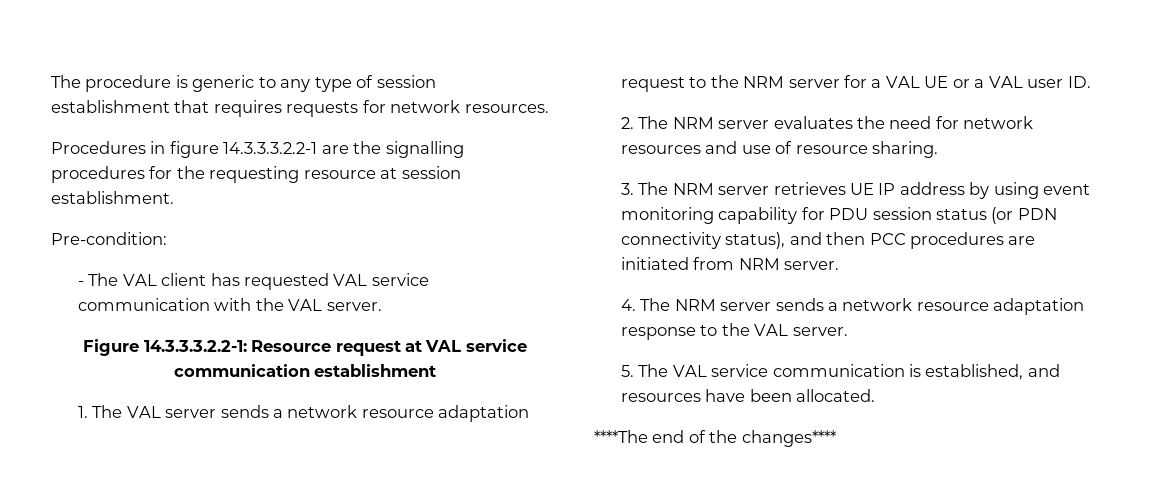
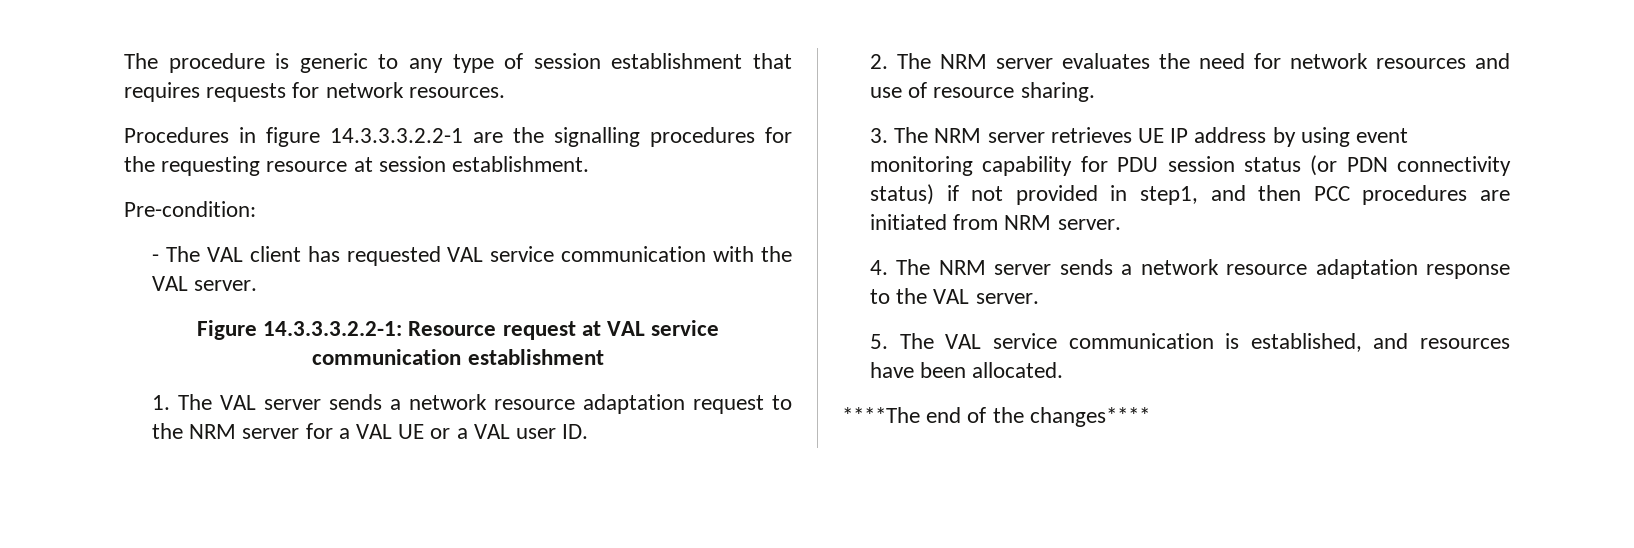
- 3. The NRM server retrieves UE IP address by using event monitoring capability for PDU session status (or PDN connectivity status), and then PCC procedures are initiated from NRM server.
+ 3. The NRM server retrieves UE IP address by using event monitoring capability for PDU session status (or PDN connectivity status) if not provided in step1, and then PCC procedures are initiated from NRM server.

